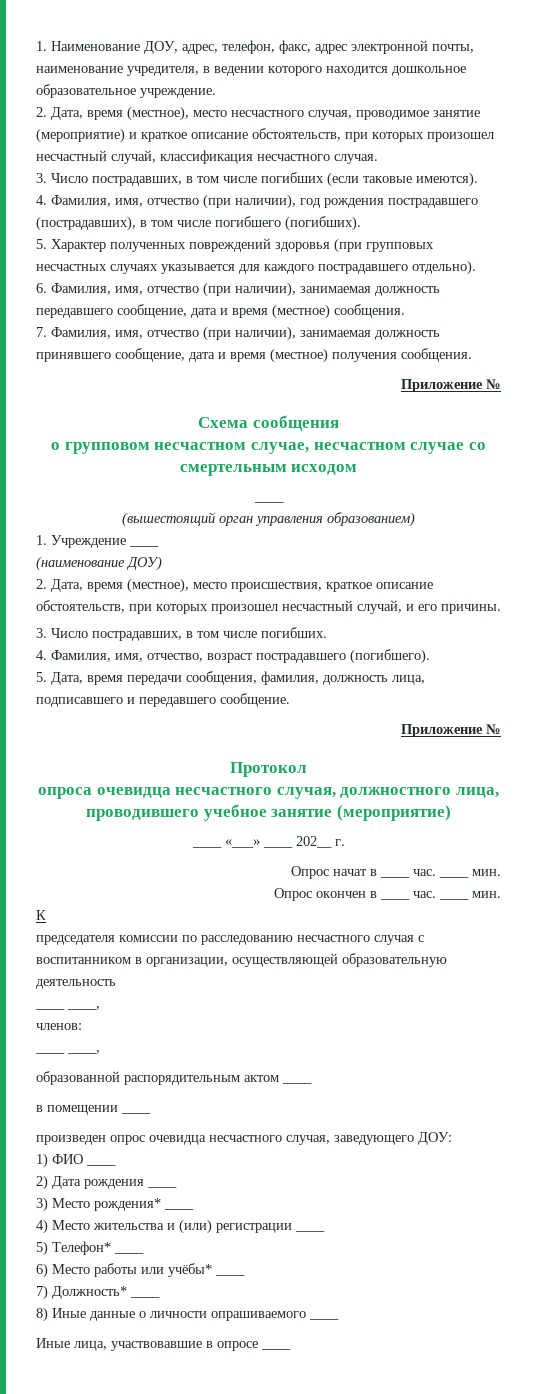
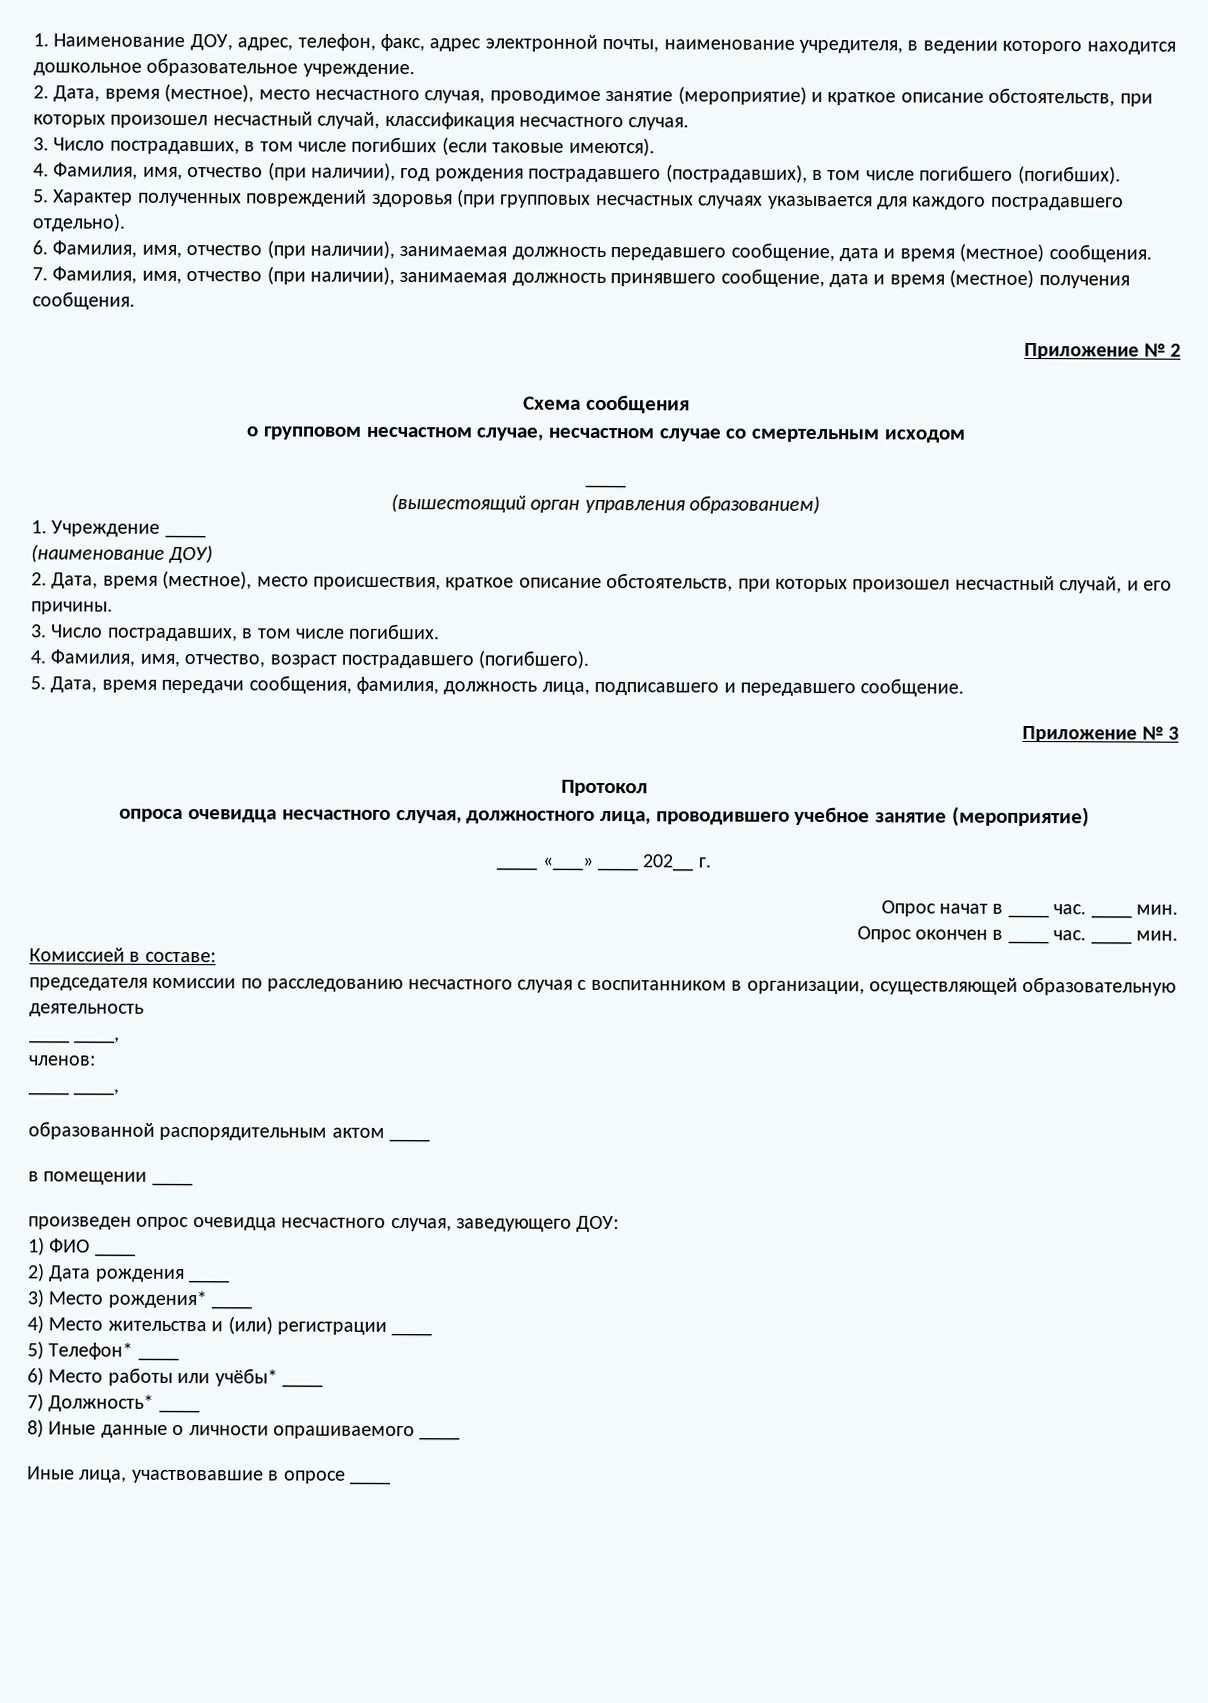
  7. Фамилия, имя, отчество (при наличии), занимаемая должность принявшего сообщение, дата и время (местное) получения сообщения.
- Приложение №
+ Приложение № 2
  5. Дата, время передачи сообщения, фамилия, должность лица, подписавшего и передавшего сообщение.
- Приложение №
+ Приложение № 3
- К
+ Комиссией в составе:

